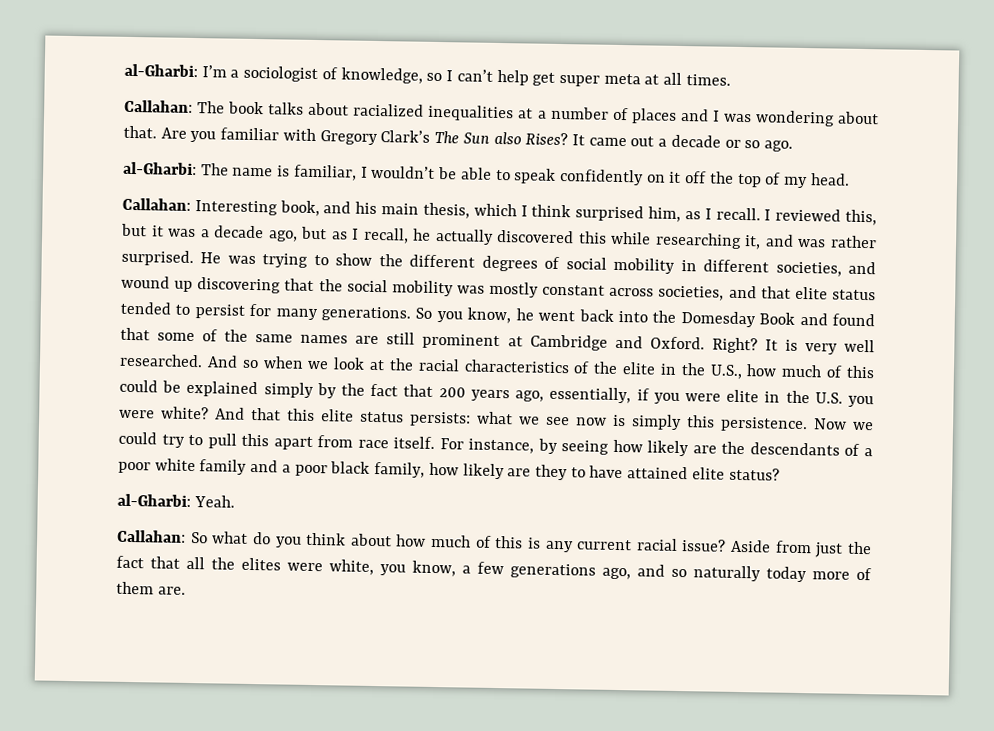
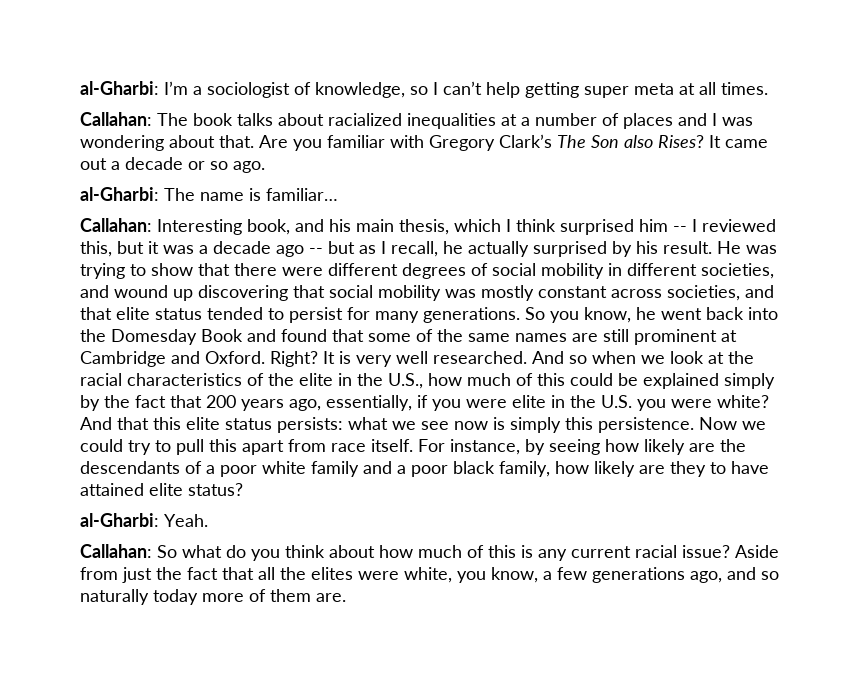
- al-Gharbi: I’m a sociologist of knowledge, so I can’t help get super meta at all times.
+ al-Gharbi: I’m a sociologist of knowledge, so I can’t help getting super meta at all times.
- Are you familiar with Gregory Clark’s The Sun also Rises?
+ Are you familiar with Gregory Clark’s The Son also Rises?
- al-Gharbi: The name is familiar, I wouldn’t be able to speak confidently on it off the top of my head.
+ al-Gharbi: The name is familiar…
- Callahan: Interesting book, and his main thesis, which I think surprised him, as I recall. I reviewed this, but it was a decade ago, but as I recall, he actually discovered this while researching it, and was rather surprised.
+ Callahan: Interesting book, and his main thesis, which I think surprised him -- I reviewed this, but it was a decade ago -- but as I recall, he actually surprised by his result.
- He was trying to show the different degrees of social mobility in different societies, and wound up discovering that the social mobility was mostly constant across societies, and that elite status tended to persist for many generations.
+ He was trying to show that there were different degrees of social mobility in different societies, and wound up discovering that social mobility was mostly constant across societies, and that elite status tended to persist for many generations.

